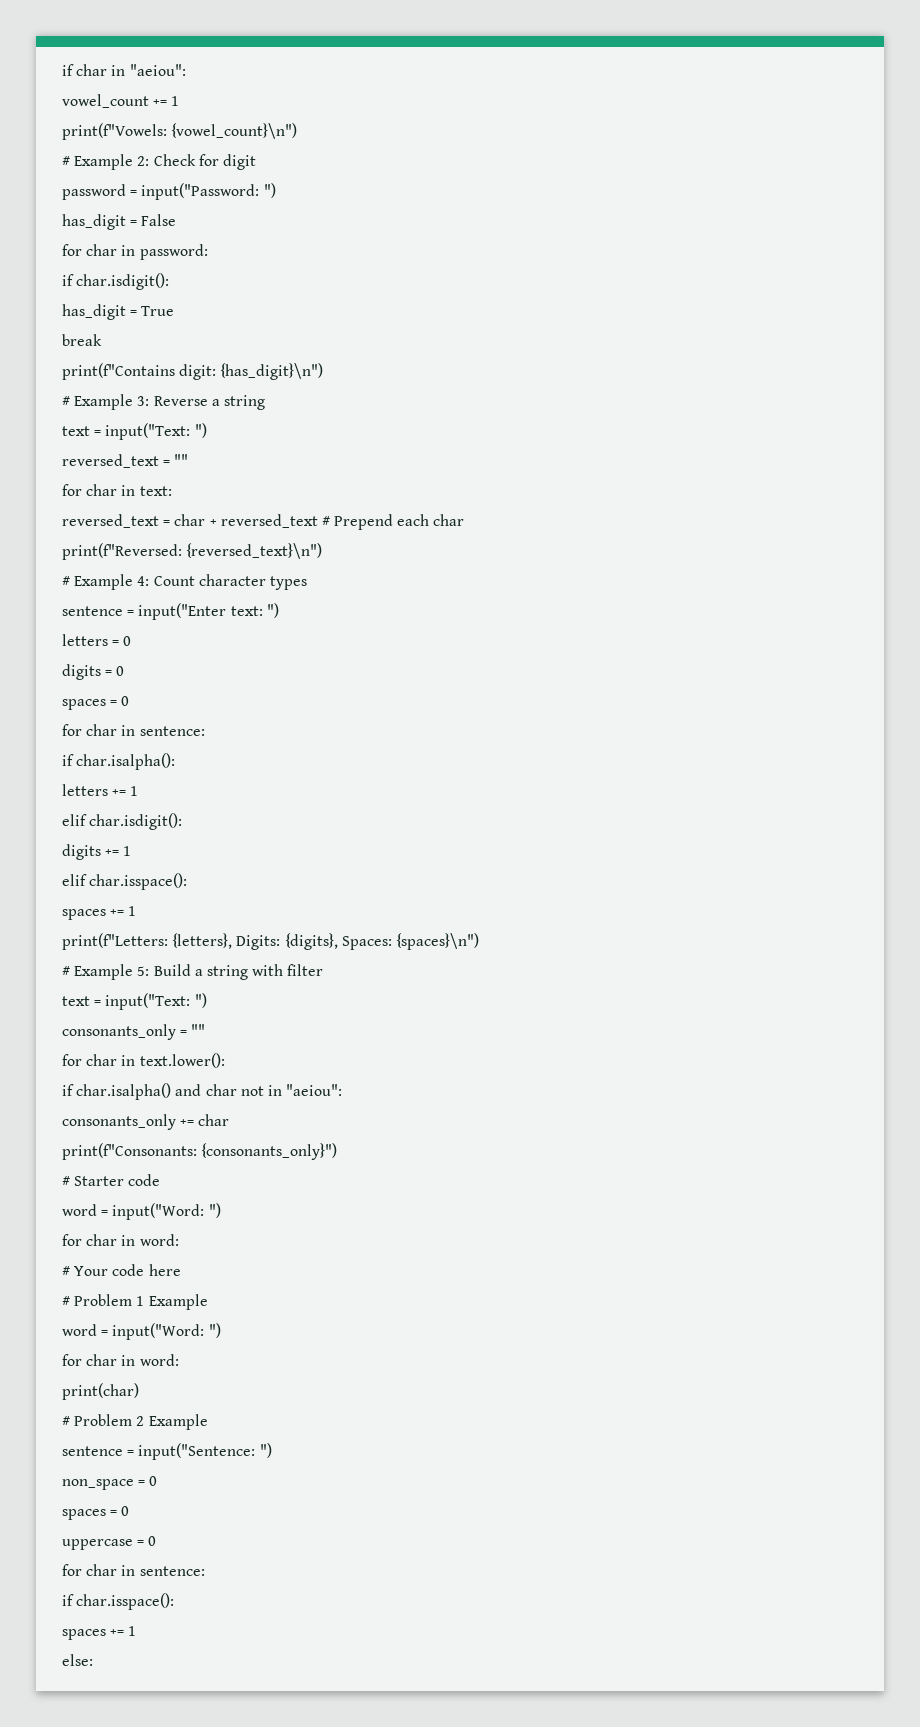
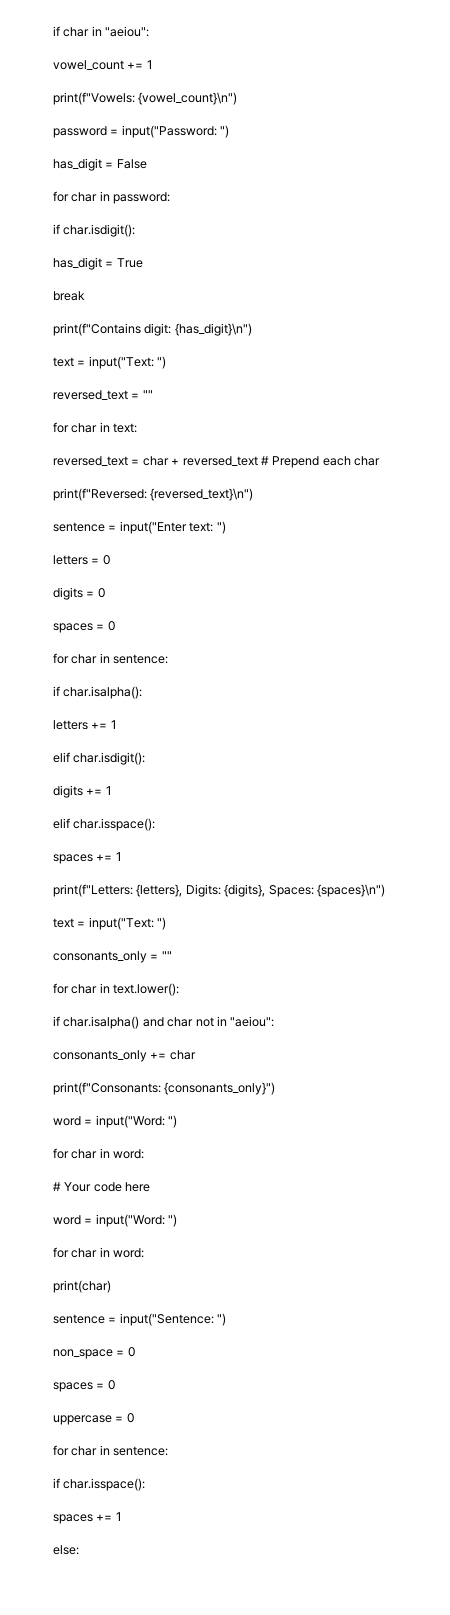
- # Example 2: Check for digit
- # Example 3: Reverse a string
- # Example 4: Count character types
- # Example 5: Build a string with filter
- # Starter code
- # Problem 1 Example
- # Problem 2 Example

